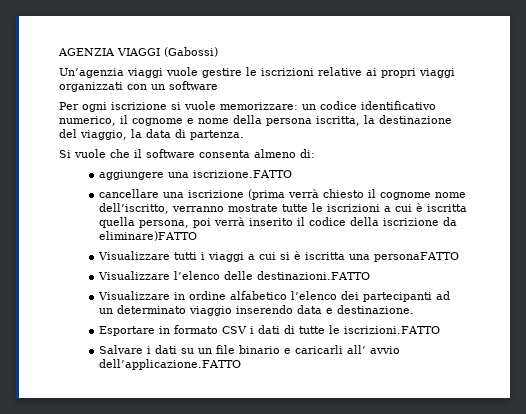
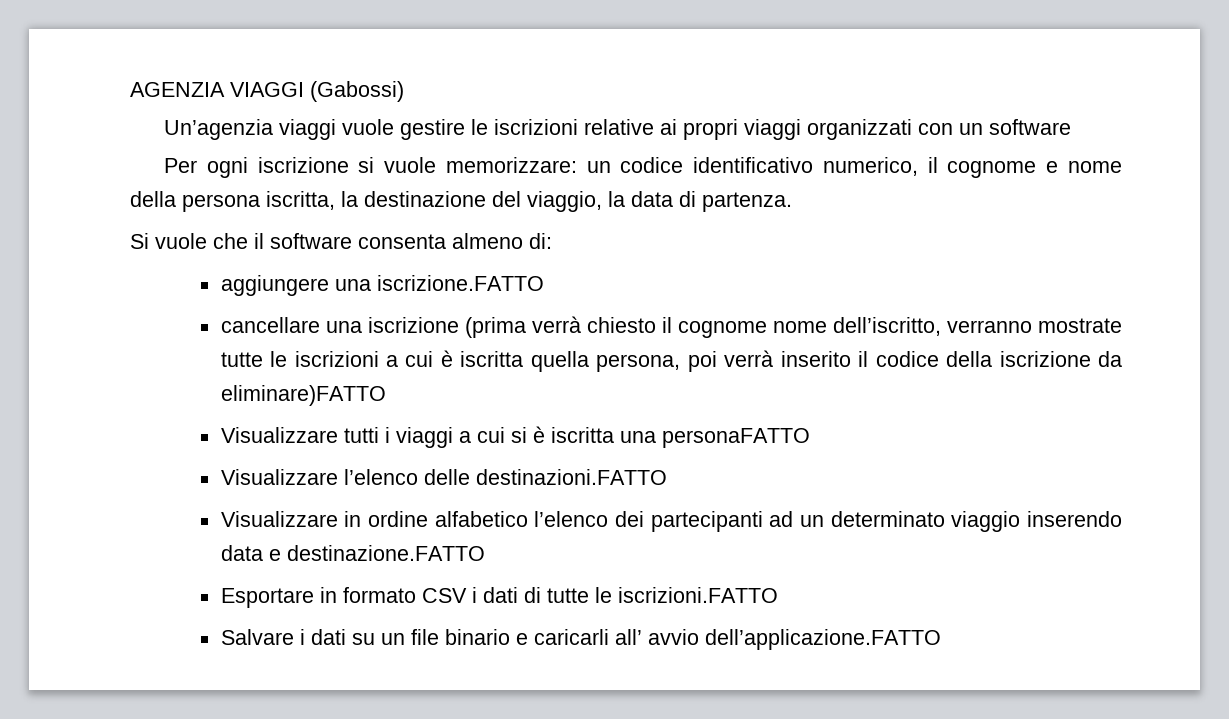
- Visualizzare in ordine alfabetico l’elenco dei partecipanti ad un determinato viaggio inserendo data e destinazione.
+ Visualizzare in ordine alfabetico l’elenco dei partecipanti ad un determinato viaggio inserendo data e destinazione.FATTO

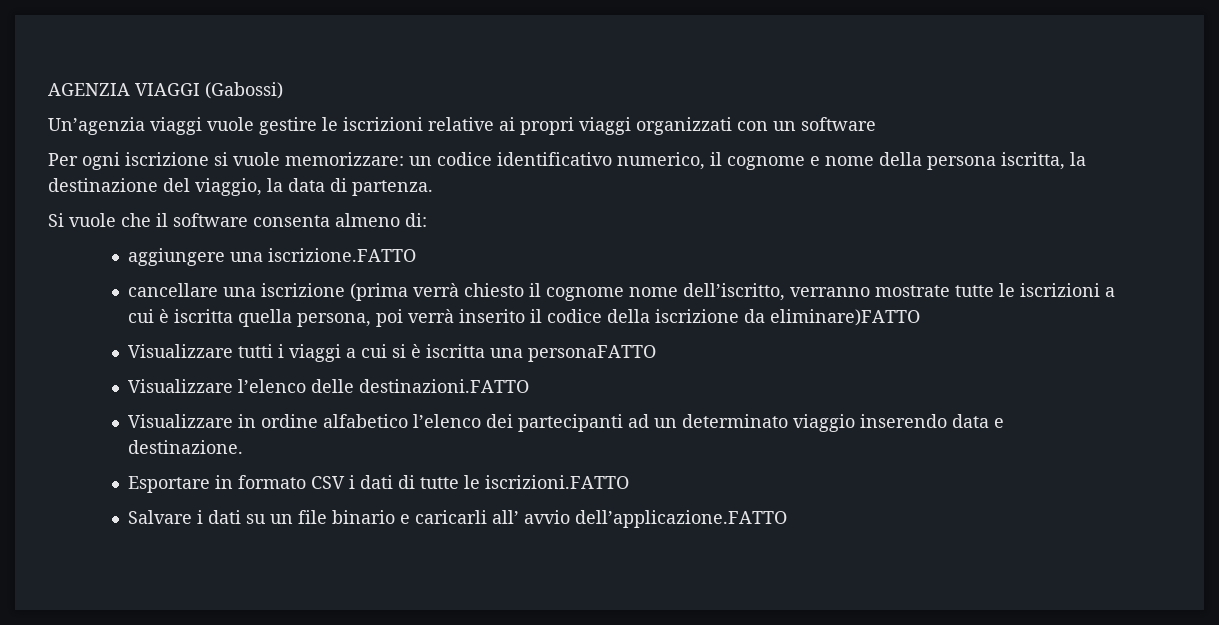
- Visualizzare in ordine alfabetico l’elenco dei partecipanti ad un determinato viaggio inserendo data e destinazione.FATTO
+ Visualizzare in ordine alfabetico l’elenco dei partecipanti ad un determinato viaggio inserendo data e destinazione.

